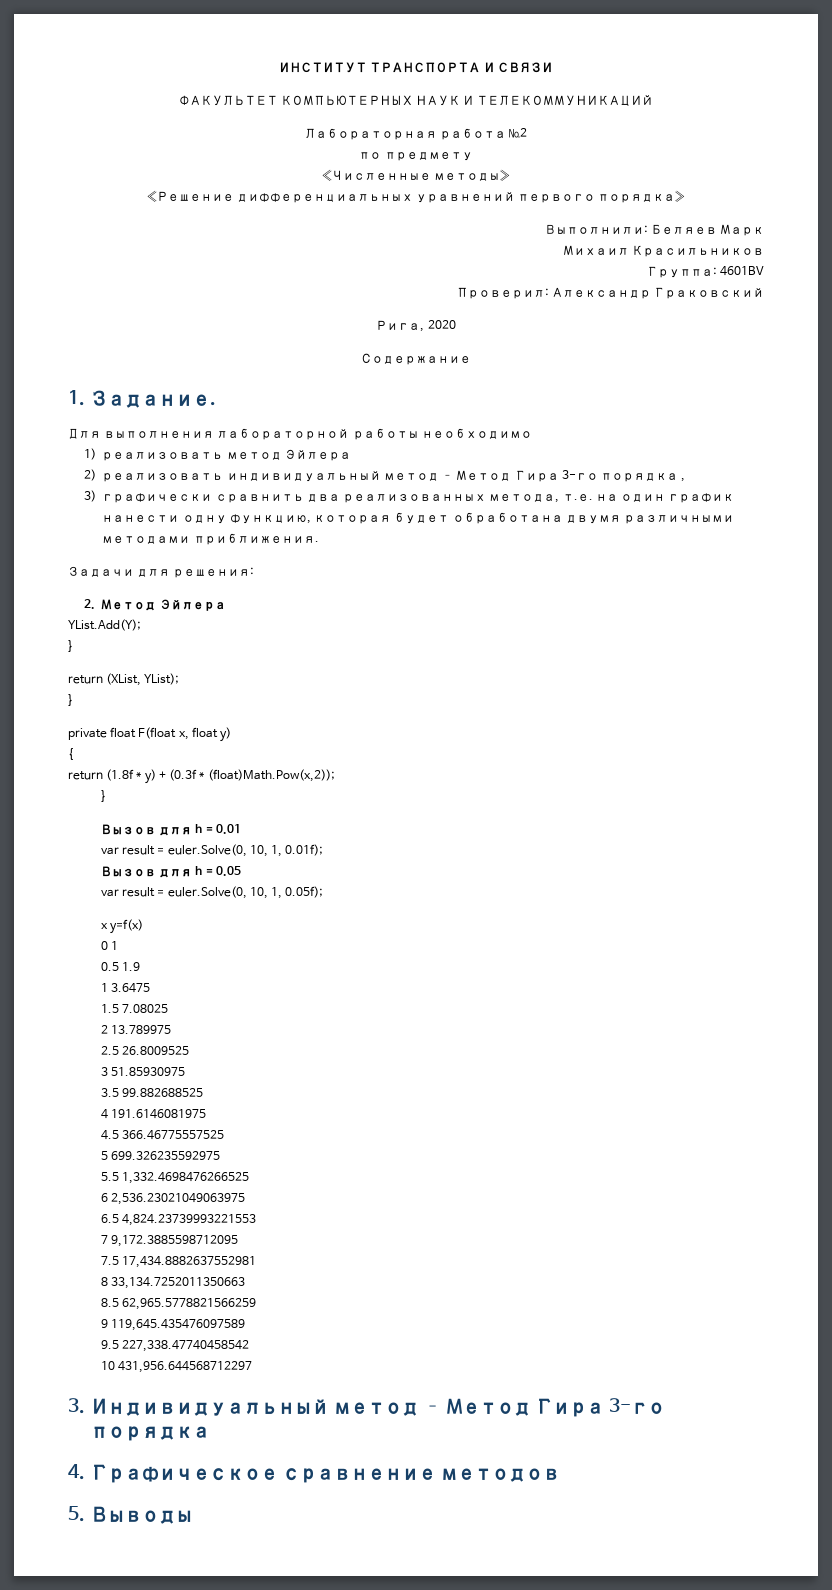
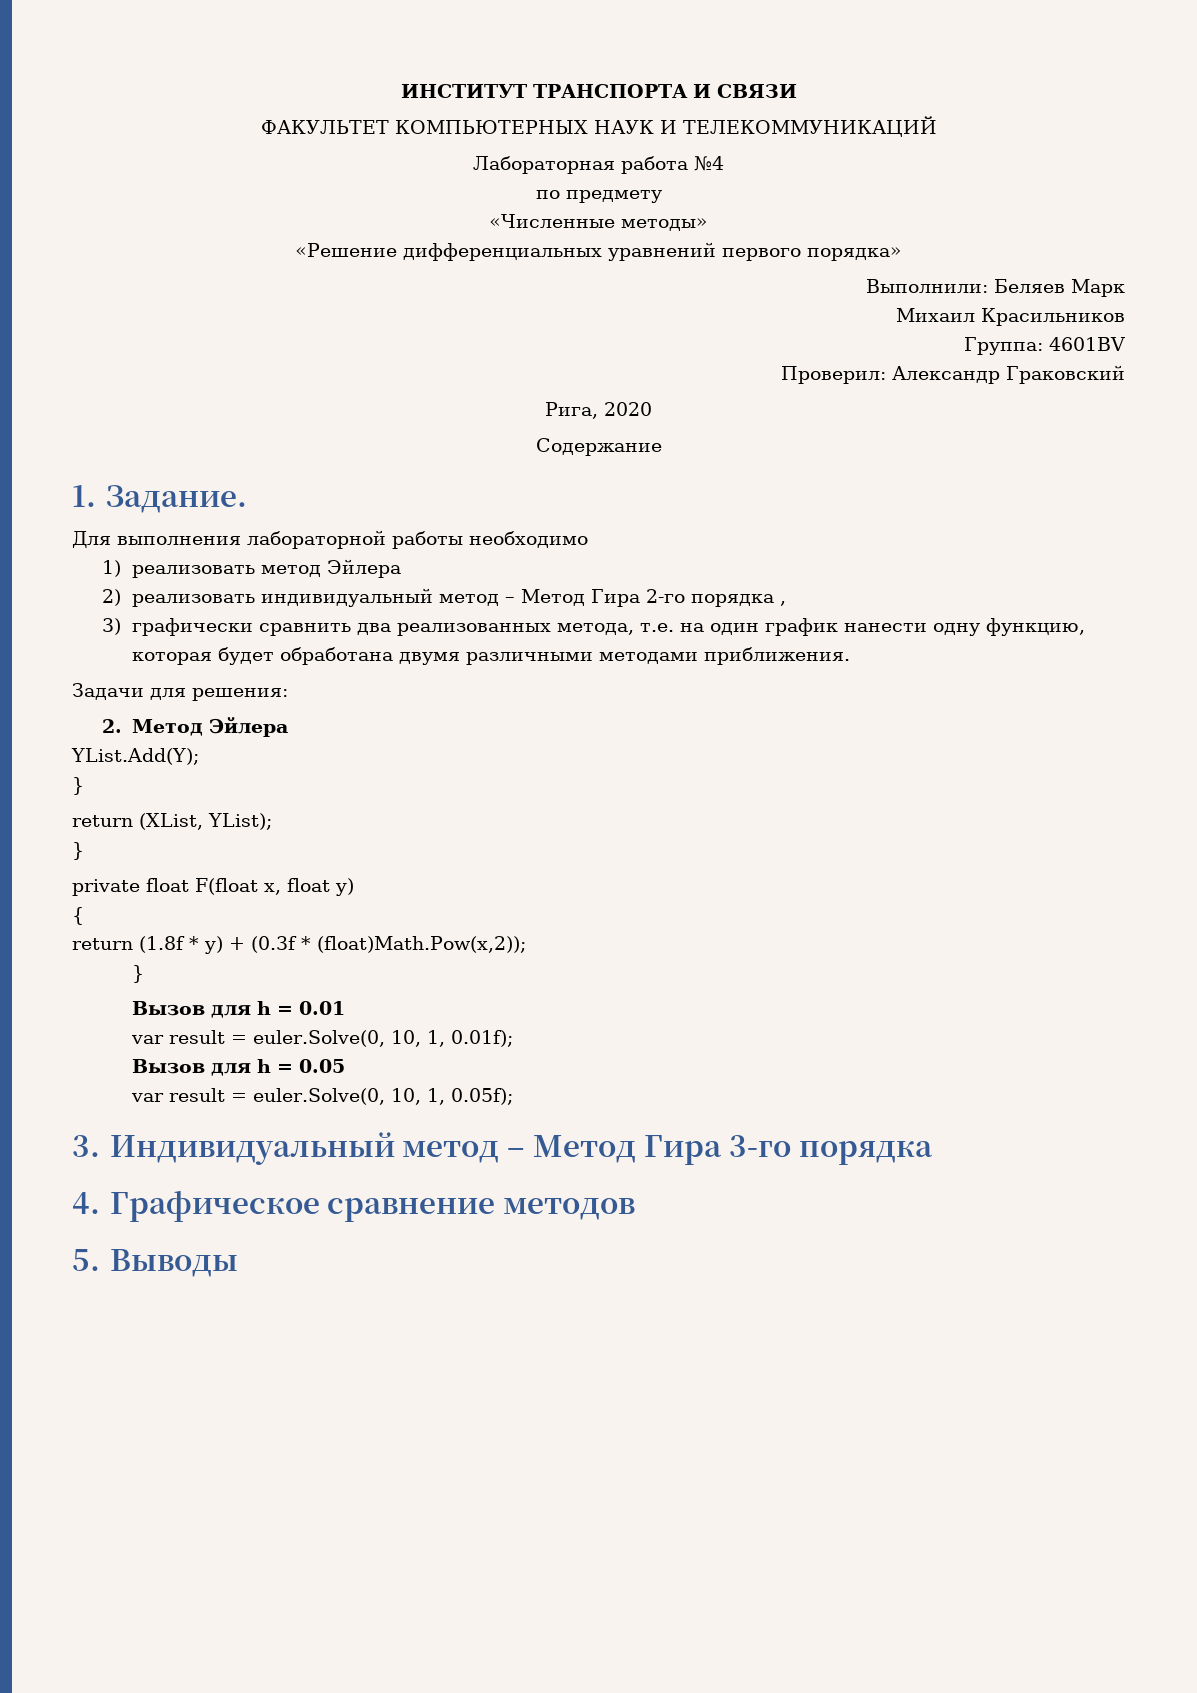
- Лабораторная работа №2
+ Лабораторная работа №4
- 2) реализовать индивидуальный метод – Метод Гира 3-го порядка ,
+ 2) реализовать индивидуальный метод – Метод Гира 2-го порядка ,
- x y=f(x)
- 0 1
- 0.5 1.9
- 1 3.6475
- 1.5 7.08025
- 2 13.789975
- 2.5 26.8009525
- 3 51.85930975
- 3.5 99.882688525
- 4 191.6146081975
- 4.5 366.46775557525
- 5 699.326235592975
- 5.5 1,332.4698476266525
- 6 2,536.23021049063975
- 6.5 4,824.23739993221553
- 7 9,172.3885598712095
- 7.5 17,434.8882637552981
- 8 33,134.7252011350663
- 8.5 62,965.5778821566259
- 9 119,645.435476097589
- 9.5 227,338.47740458542
- 10 431,956.644568712297

